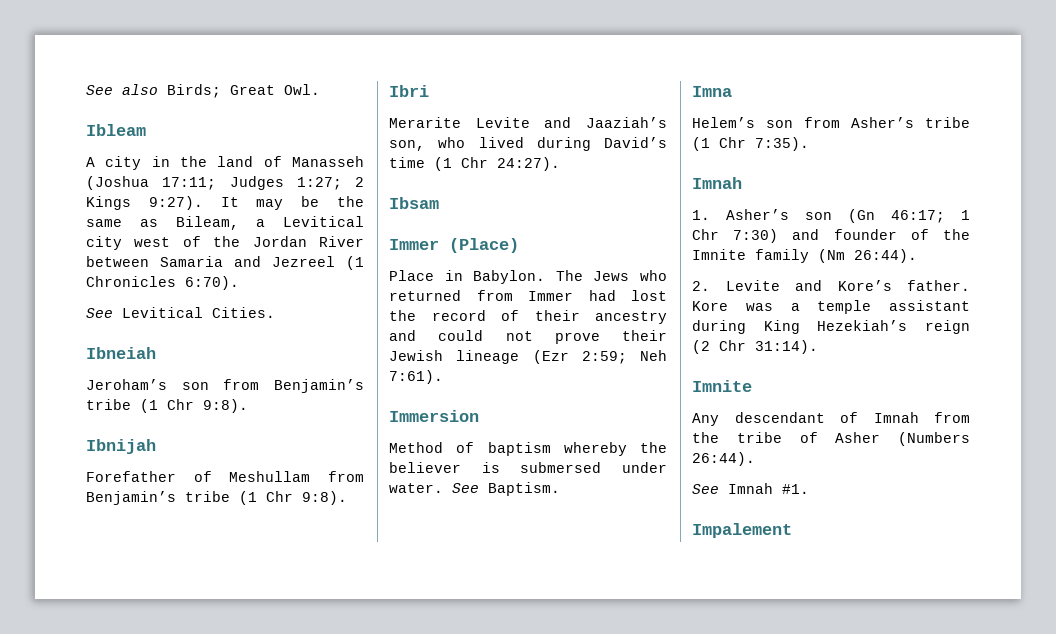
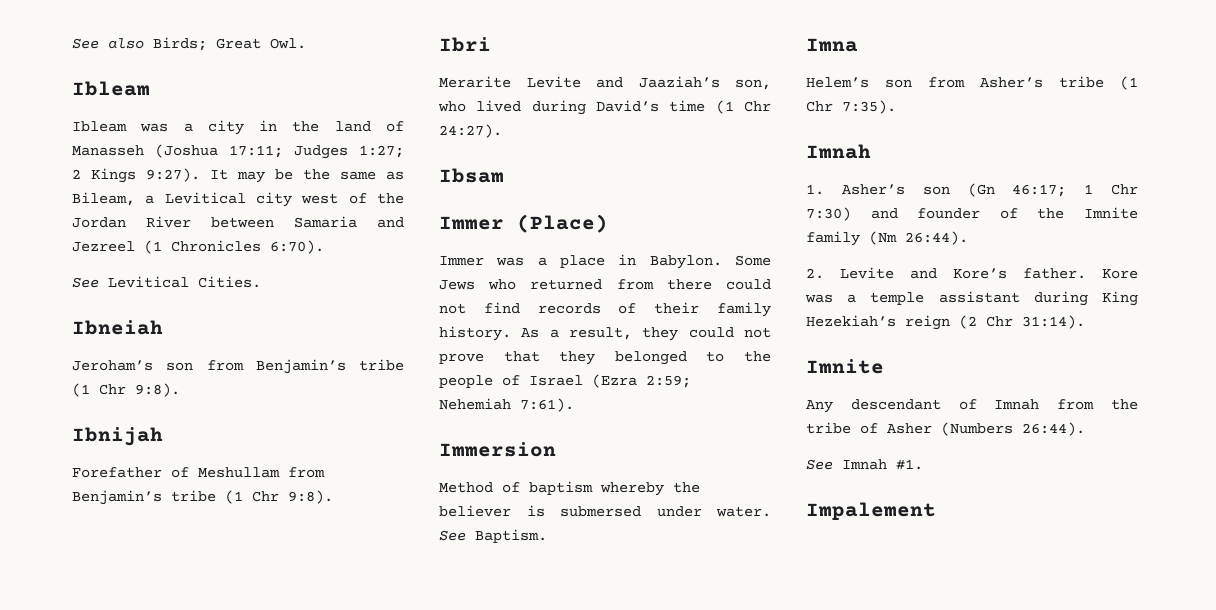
- A city in the land of Manasseh (Joshua 17:11; Judges 1:27; 2 Kings 9:27).
+ Ibleam was a city in the land of Manasseh (Joshua 17:11; Judges 1:27; 2 Kings 9:27).
- Place in Babylon.
+ Immer was a place in Babylon.
- The Jews who returned from Immer had lost the record of their ancestry and could not prove their Jewish lineage (Ezr 2:59; Neh 7:61).
+ Some Jews who returned from there could not find records of their family history. As a result, they could not prove that they belonged to the people of Israel (Ezra 2:59; Nehemiah 7:61).

